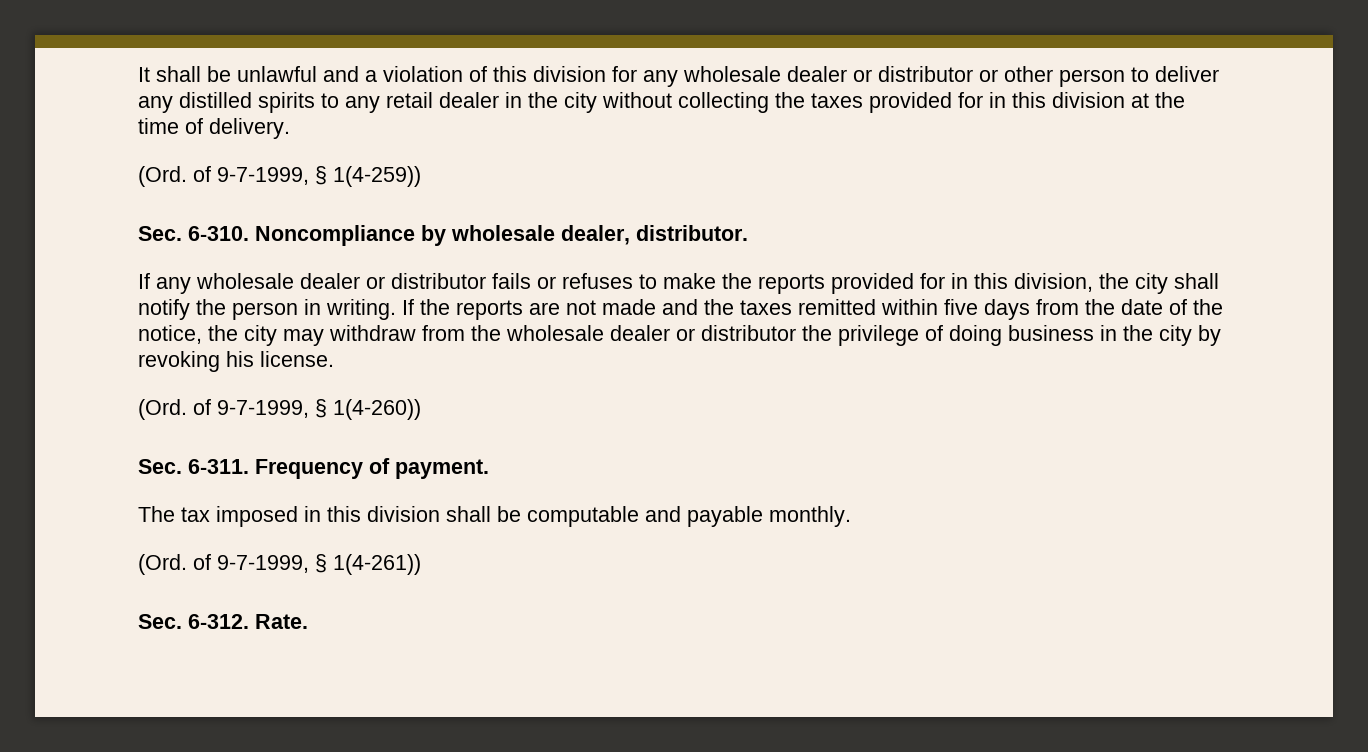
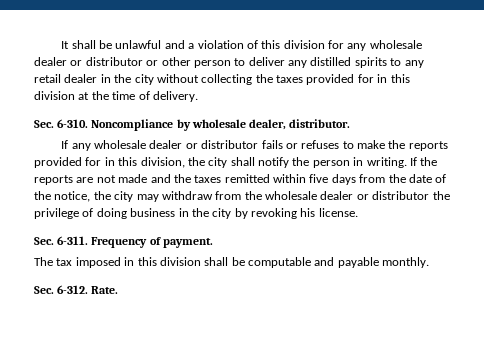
- (Ord. of 9-7-1999, § 1(4-259))
- (Ord. of 9-7-1999, § 1(4-260))
- (Ord. of 9-7-1999, § 1(4-261))

